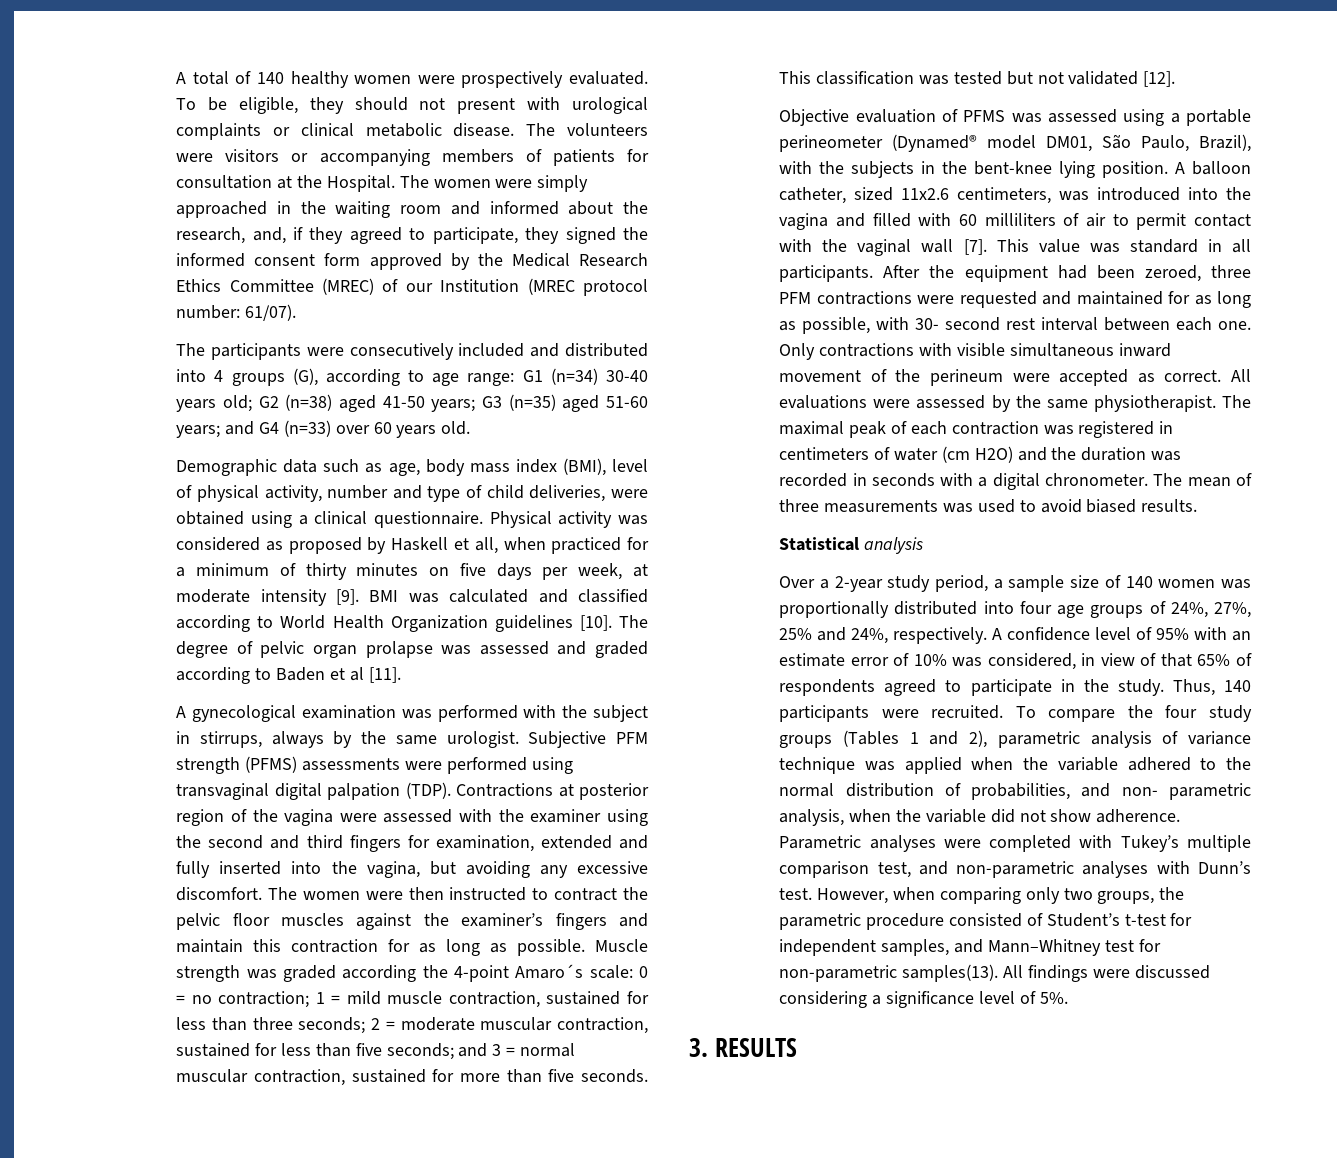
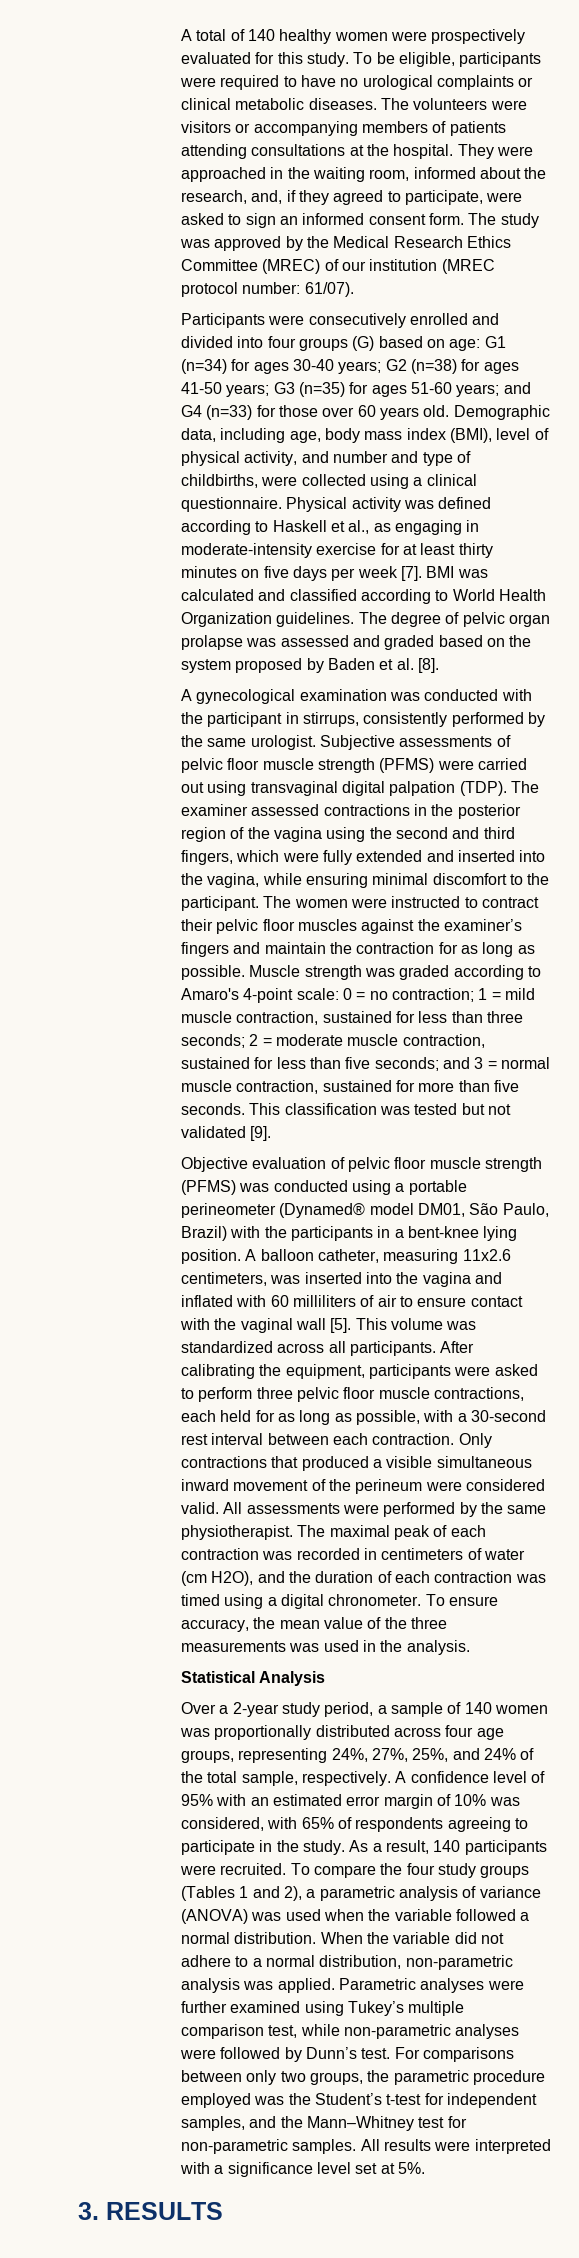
- A total of 140 healthy women were prospectively evaluated. To be eligible, they should not present with urological complaints or clinical metabolic disease.
+ A total of 140 healthy women were prospectively evaluated for this study. To be eligible, participants were required to have no urological complaints or clinical metabolic diseases.
- The volunteers were visitors or accompanying members of patients for consultation at the Hospital. The women were simply approached in the waiting room and informed about the research, and, if they agreed to participate, they signed the informed consent form approved by the Medical Research Ethics Committee (MREC) of our Institution (MREC protocol number: 61/07).
+ The volunteers were visitors or accompanying members of patients attending consultations at the hospital. They were approached in the waiting room, informed about the research, and, if they agreed to participate, were asked to sign an informed consent form. The study was approved by the Medical Research Ethics Committee (MREC) of our institution (MREC protocol number: 61/07).
- The participants were consecutively included and distributed into 4 groups (G), according to age range: G1 (n=34) 30-40 years old; G2 (n=38) aged 41-50 years; G3 (n=35) aged 51-60 years; and G4 (n=33) over 60 years old.
- Demographic data such as age, body mass index (BMI), level of physical activity, number and type of child deliveries, were obtained using a clinical questionnaire.
+ Participants were consecutively enrolled and divided into four groups (G) based on age: G1 (n=34) for ages 30-40 years; G2 (n=38) for ages 41-50 years; G3 (n=35) for ages 51-60 years; and G4 (n=33) for those over 60 years old. Demographic data, including age, body mass index (BMI), level of physical activity, and number and type of childbirths, were collected using a clinical questionnaire.
- Physical activity was considered as proposed by Haskell et all, when practiced for a minimum of thirty minutes on five days per week, at moderate intensity [9].
+ Physical activity was defined according to Haskell et al., as engaging in moderate-intensity exercise for at least thirty minutes on five days per week [7].
- BMI was calculated and classified according to World Health Organization guidelines [10].
+ BMI was calculated and classified according to World Health Organization guidelines.
- The degree of pelvic organ prolapse was assessed and graded according to Baden et al [11].
+ The degree of pelvic organ prolapse was assessed and graded based on the system proposed by Baden et al. [8].
- A gynecological examination was performed with the subject in stirrups, always by the same urologist.
+ A gynecological examination was conducted with the participant in stirrups, consistently performed by the same urologist.
- Subjective PFM strength (PFMS) assessments were performed using transvaginal digital palpation (TDP).
+ Subjective assessments of pelvic floor muscle strength (PFMS) were carried out using transvaginal digital palpation (TDP).
- Contractions at posterior region of the vagina were assessed with the examiner using the second and third fingers for examination, extended and fully inserted into the vagina, but avoiding any excessive discomfort. The women were then instructed to contract the pelvic floor muscles against the examiner’s fingers and maintain this contraction for as long as possible.
+ The examiner assessed contractions in the posterior region of the vagina using the second and third fingers, which were fully extended and inserted into the vagina, while ensuring minimal discomfort to the participant. The women were instructed to contract their pelvic floor muscles against the examiner’s fingers and maintain the contraction for as long as possible.
- Muscle strength was graded according the 4-point Amaro´s scale: 0 = no contraction; 1 = mild muscle contraction, sustained for less than three seconds; 2 = moderate muscular contraction, sustained for less than five seconds; and 3 = normal muscular contraction, sustained for more than five seconds.
+ Muscle strength was graded according to Amaro's 4-point scale: 0 = no contraction; 1 = mild muscle contraction, sustained for less than three seconds; 2 = moderate muscle contraction, sustained for less than five seconds; and 3 = normal muscle contraction, sustained for more than five seconds.
- This classification was tested but not validated [12].
+ This classification was tested but not validated [9].
- Objective evaluation of PFMS was assessed using a portable perineometer (Dynamed® model DM01, São Paulo, Brazil), with the subjects in the bent-knee lying position.
+ Objective evaluation of pelvic floor muscle strength (PFMS) was conducted using a portable perineometer (Dynamed® model DM01, São Paulo, Brazil) with the participants in a bent-knee lying position.
- A balloon catheter, sized 11x2.6 centimeters, was introduced into the vagina and filled with 60 milliliters of air to permit contact with the vaginal wall [7]. This value was standard in all participants. After the equipment had been zeroed, three PFM contractions were requested and maintained for as long as possible, with 30- second rest interval between each one.
+ A balloon catheter, measuring 11x2.6 centimeters, was inserted into the vagina and inflated with 60 milliliters of air to ensure contact with the vaginal wall [5]. This volume was standardized across all participants. After calibrating the equipment, participants were asked to perform three pelvic floor muscle contractions, each held for as long as possible, with a 30-second rest interval between each contraction.
- Only contractions with visible simultaneous inward movement of the perineum were accepted as correct. All evaluations were assessed by the same physiotherapist.
+ Only contractions that produced a visible simultaneous inward movement of the perineum were considered valid. All assessments were performed by the same physiotherapist.
- The maximal peak of each contraction was registered in centimeters of water (cm H2O) and the duration was recorded in seconds with a digital chronometer. The mean of three measurements was used to avoid biased results.
+ The maximal peak of each contraction was recorded in centimeters of water (cm H2O), and the duration of each contraction was timed using a digital chronometer. To ensure accuracy, the mean value of the three measurements was used in the analysis.
- Statistical analysis
+ Statistical Analysis
- Over a 2-year study period, a sample size of 140 women was proportionally distributed into four age groups of 24%, 27%, 25% and 24%, respectively.
+ Over a 2-year study period, a sample of 140 women was proportionally distributed across four age groups, representing 24%, 27%, 25%, and 24% of the total sample, respectively.
- A confidence level of 95% with an estimate error of 10% was considered, in view of that 65% of respondents agreed to participate in the study.
+ A confidence level of 95% with an estimated error margin of 10% was considered, with 65% of respondents agreeing to participate in the study.
- Thus, 140 participants were recruited.
+ As a result, 140 participants were recruited.
- To compare the four study groups (Tables 1 and 2), parametric analysis of variance technique was applied when the variable adhered to the normal distribution of probabilities, and non- parametric analysis, when the variable did not show adherence. Parametric analyses were completed with Tukey’s multiple comparison test, and non-parametric analyses with Dunn’s test. However, when comparing only two groups, the parametric procedure consisted of Student’s t-test for independent samples, and Mann–Whitney test for non-parametric samples(13). All findings were discussed considering a significance level of 5%.
+ To compare the four study groups (Tables 1 and 2), a parametric analysis of variance (ANOVA) was used when the variable followed a normal distribution. When the variable did not adhere to a normal distribution, non-parametric analysis was applied. Parametric analyses were further examined using Tukey’s multiple comparison test, while non-parametric analyses were followed by Dunn’s test. For comparisons between only two groups, the parametric procedure employed was the Student’s t-test for independent samples, and the Mann–Whitney test for non-parametric samples. All results were interpreted with a significance level set at 5%.

